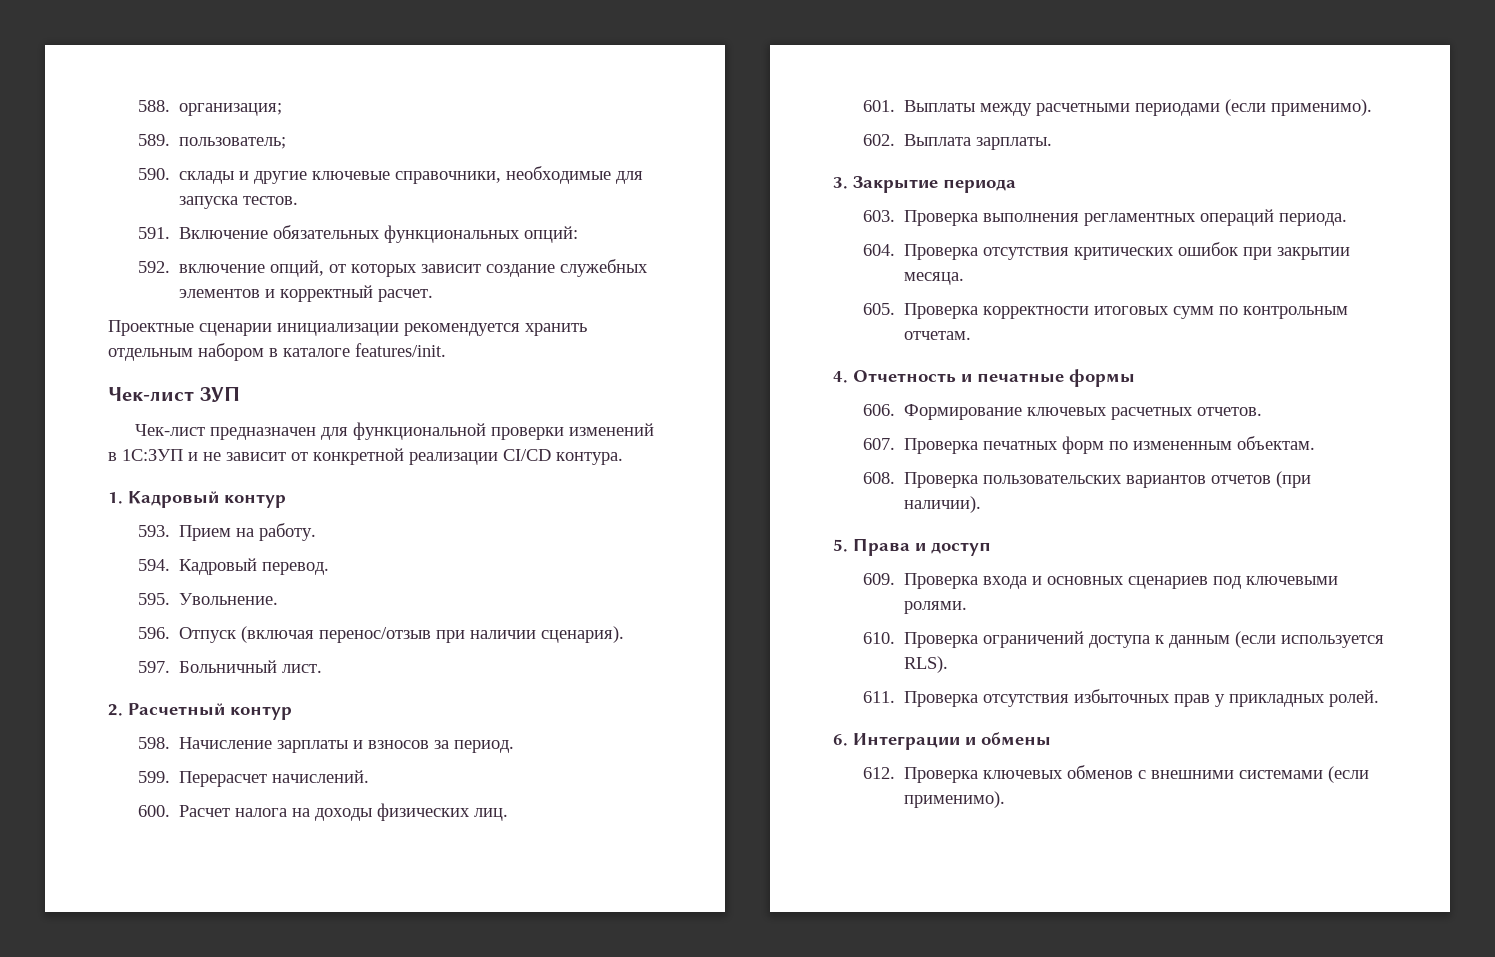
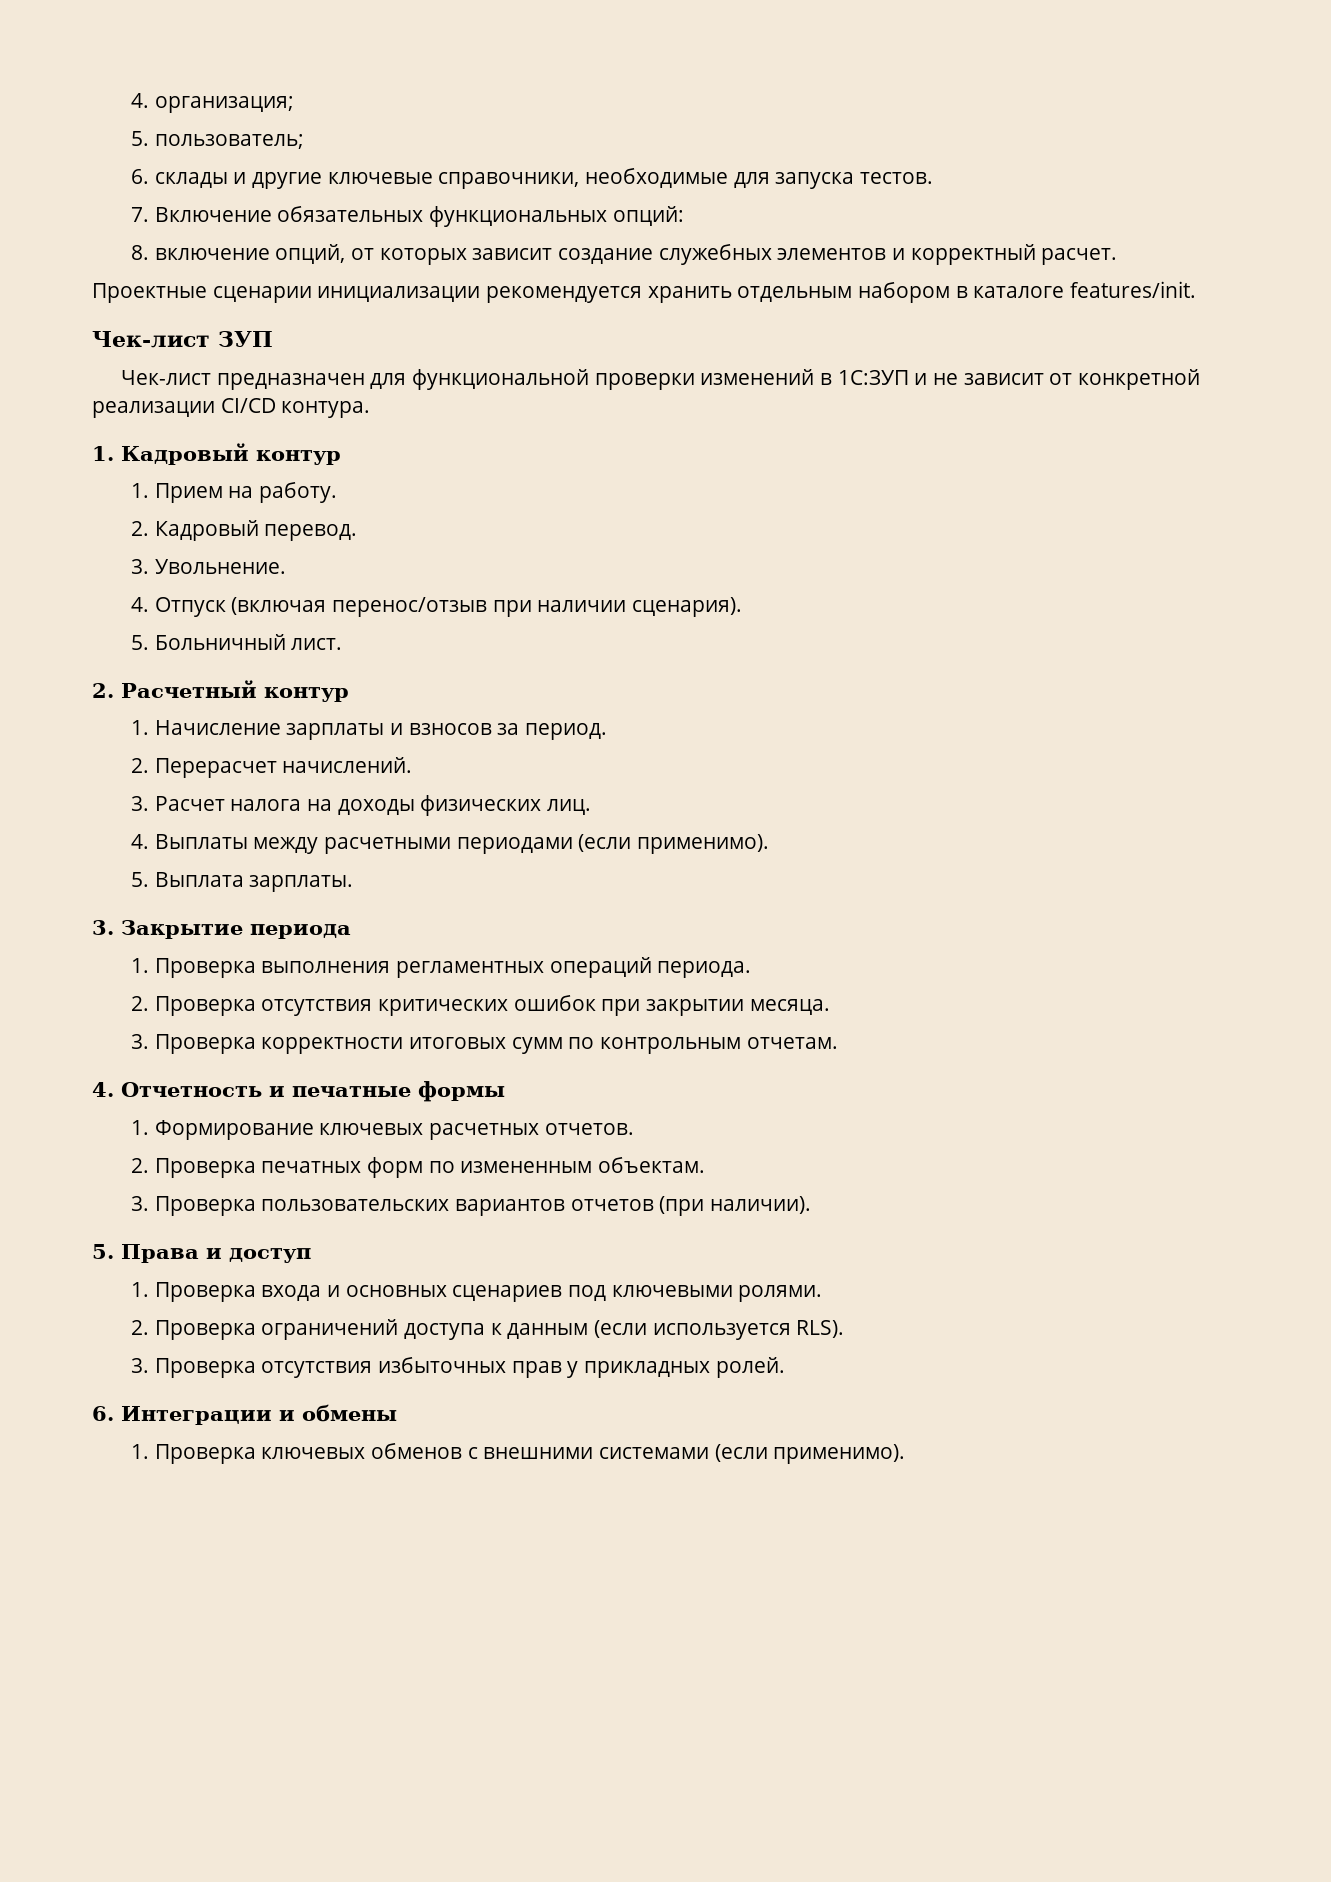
- 588. организация;
+ 4. организация;
- 589. пользователь;
+ 5. пользователь;
- 590. склады и другие ключевые справочники, необходимые для запуска тестов.
+ 6. склады и другие ключевые справочники, необходимые для запуска тестов.
- 591. Включение обязательных функциональных опций:
+ 7. Включение обязательных функциональных опций:
- 592. включение опций, от которых зависит создание служебных элементов и корректный расчет.
+ 8. включение опций, от которых зависит создание служебных элементов и корректный расчет.
- 593. Прием на работу.
+ 1. Прием на работу.
- 594. Кадровый перевод.
+ 2. Кадровый перевод.
- 595. Увольнение.
+ 3. Увольнение.
- 596. Отпуск (включая перенос/отзыв при наличии сценария).
+ 4. Отпуск (включая перенос/отзыв при наличии сценария).
- 597. Больничный лист.
+ 5. Больничный лист.
- 598. Начисление зарплаты и взносов за период.
+ 1. Начисление зарплаты и взносов за период.
- 599. Перерасчет начислений.
+ 2. Перерасчет начислений.
- 600. Расчет налога на доходы физических лиц.
+ 3. Расчет налога на доходы физических лиц.
- 601. Выплаты между расчетными периодами (если применимо).
+ 4. Выплаты между расчетными периодами (если применимо).
- 602. Выплата зарплаты.
+ 5. Выплата зарплаты.
- 603. Проверка выполнения регламентных операций периода.
+ 1. Проверка выполнения регламентных операций периода.
- 604. Проверка отсутствия критических ошибок при закрытии месяца.
+ 2. Проверка отсутствия критических ошибок при закрытии месяца.
- 605. Проверка корректности итоговых сумм по контрольным отчетам.
+ 3. Проверка корректности итоговых сумм по контрольным отчетам.
- 606. Формирование ключевых расчетных отчетов.
+ 1. Формирование ключевых расчетных отчетов.
- 607. Проверка печатных форм по измененным объектам.
+ 2. Проверка печатных форм по измененным объектам.
- 608. Проверка пользовательских вариантов отчетов (при наличии).
+ 3. Проверка пользовательских вариантов отчетов (при наличии).
- 609. Проверка входа и основных сценариев под ключевыми ролями.
+ 1. Проверка входа и основных сценариев под ключевыми ролями.
- 610. Проверка ограничений доступа к данным (если используется RLS).
+ 2. Проверка ограничений доступа к данным (если используется RLS).
- 611. Проверка отсутствия избыточных прав у прикладных ролей.
+ 3. Проверка отсутствия избыточных прав у прикладных ролей.
- 612. Проверка ключевых обменов с внешними системами (если применимо).
+ 1. Проверка ключевых обменов с внешними системами (если применимо).

